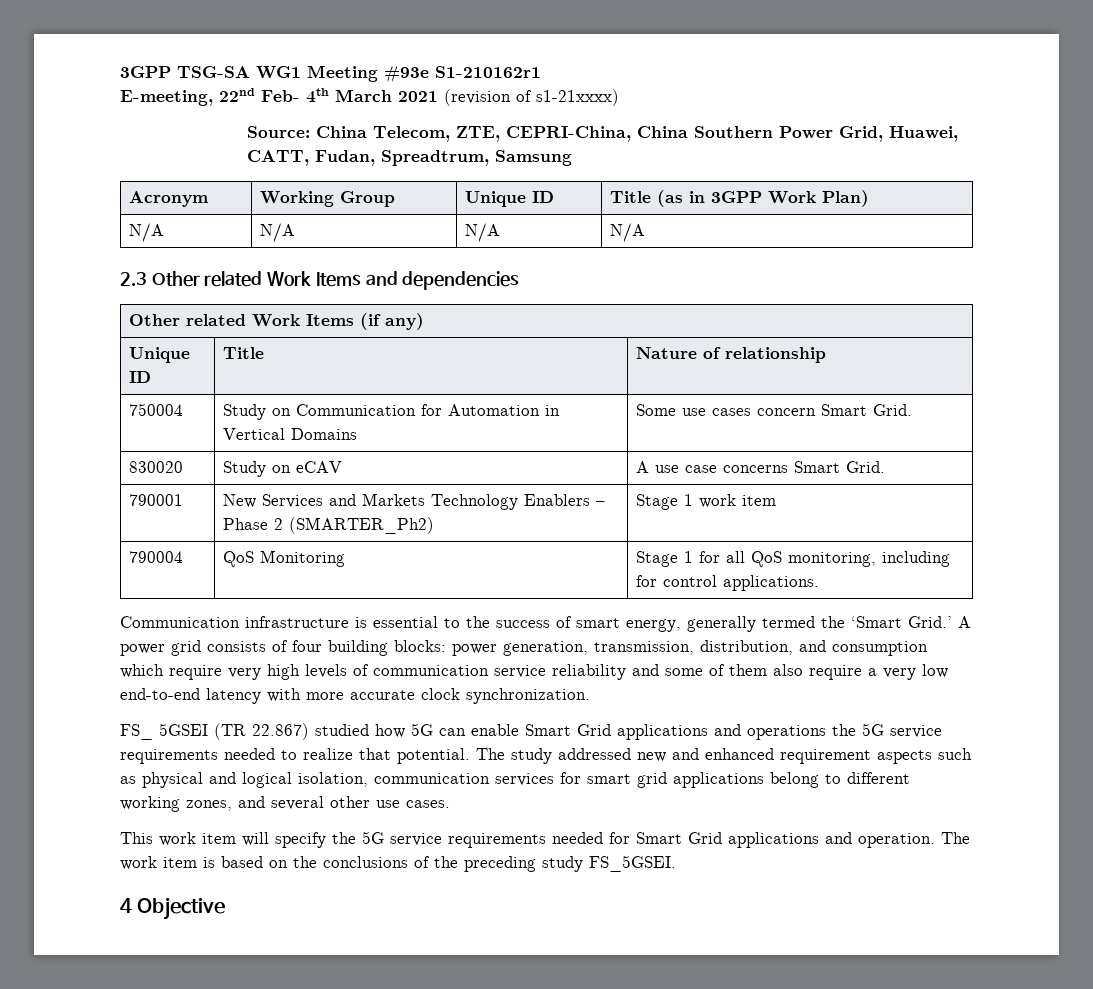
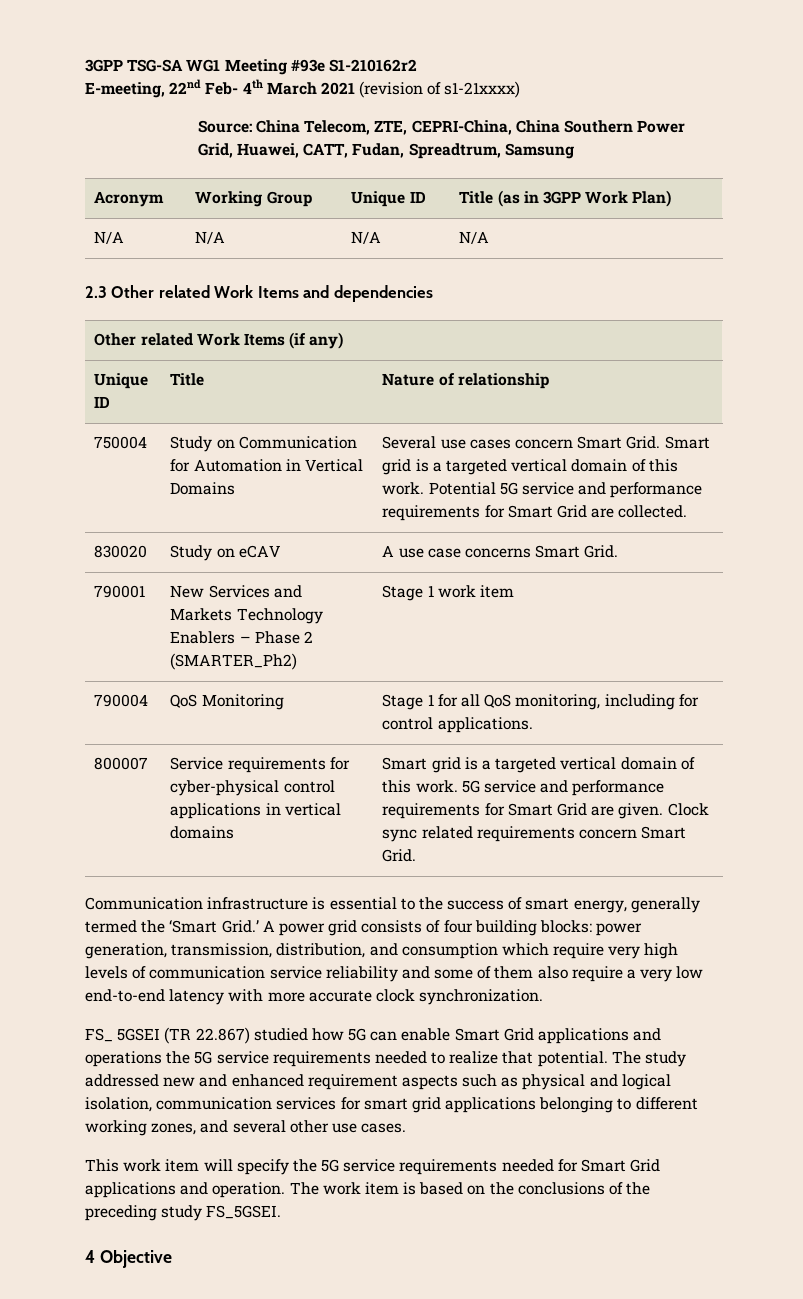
- 3GPP TSG-SA WG1 Meeting #93e S1-210162r1
+ 3GPP TSG-SA WG1 Meeting #93e S1-210162r2
- 750004 | Study on Communication for Automation in Vertical Domains | Some use cases concern Smart Grid.
+ 750004 | Study on Communication for Automation in Vertical Domains | Several use cases concern Smart Grid. Smart grid is a targeted vertical domain of this work. Potential 5G service and performance requirements for Smart Grid are collected.
+ 800007 | Service requirements for cyber-physical control applications in vertical domains | Smart grid is a targeted vertical domain of this work. 5G service and performance requirements for Smart Grid are given. Clock sync related requirements concern Smart Grid.
- The study addressed new and enhanced requirement aspects such as physical and logical isolation, communication services for smart grid applications belong to different working zones, and several other use cases.
+ The study addressed new and enhanced requirement aspects such as physical and logical isolation, communication services for smart grid applications belonging to different working zones, and several other use cases.

